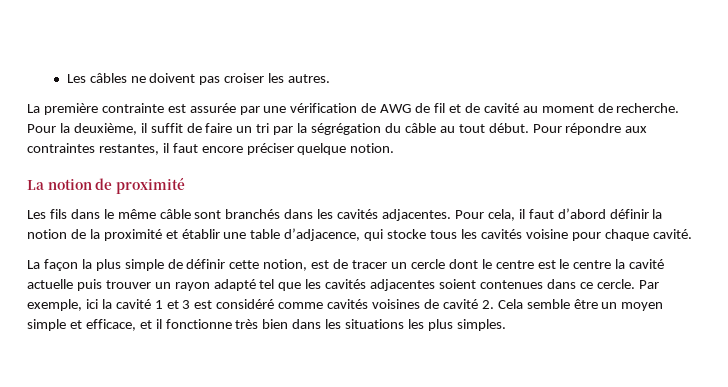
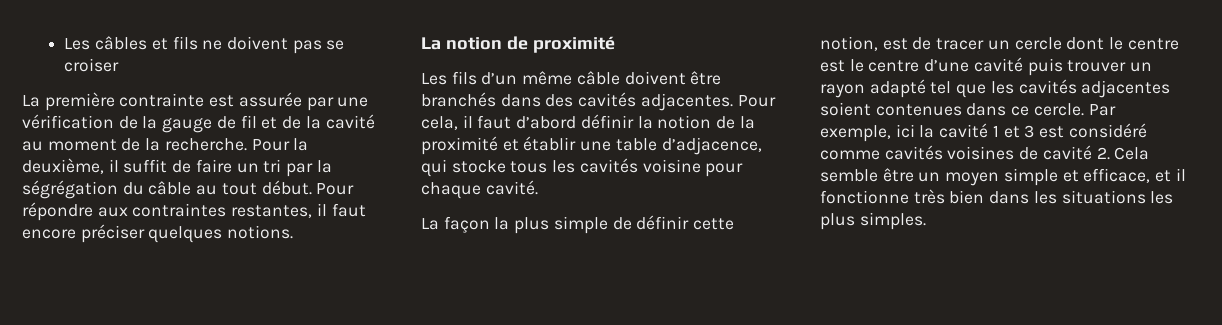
- Les câbles ne doivent pas croiser les autres.
+ Les câbles et fils ne doivent pas se croiser
- La première contrainte est assurée par une vérification de AWG de fil et de cavité au moment de recherche.
+ La première contrainte est assurée par une vérification de la gauge de fil et de la cavité au moment de la recherche.
- Pour répondre aux contraintes restantes, il faut encore préciser quelque notion.
+ Pour répondre aux contraintes restantes, il faut encore préciser quelques notions.
- Les fils dans le même câble sont branchés dans les cavités adjacentes.
+ Les fils d’un même câble doivent être branchés dans des cavités adjacentes.
- La façon la plus simple de définir cette notion, est de tracer un cercle dont le centre est le centre la cavité actuelle puis trouver un rayon adapté tel que les cavités adjacentes soient contenues dans ce cercle.
+ La façon la plus simple de définir cette notion, est de tracer un cercle dont le centre est le centre d’une cavité puis trouver un rayon adapté tel que les cavités adjacentes soient contenues dans ce cercle.

